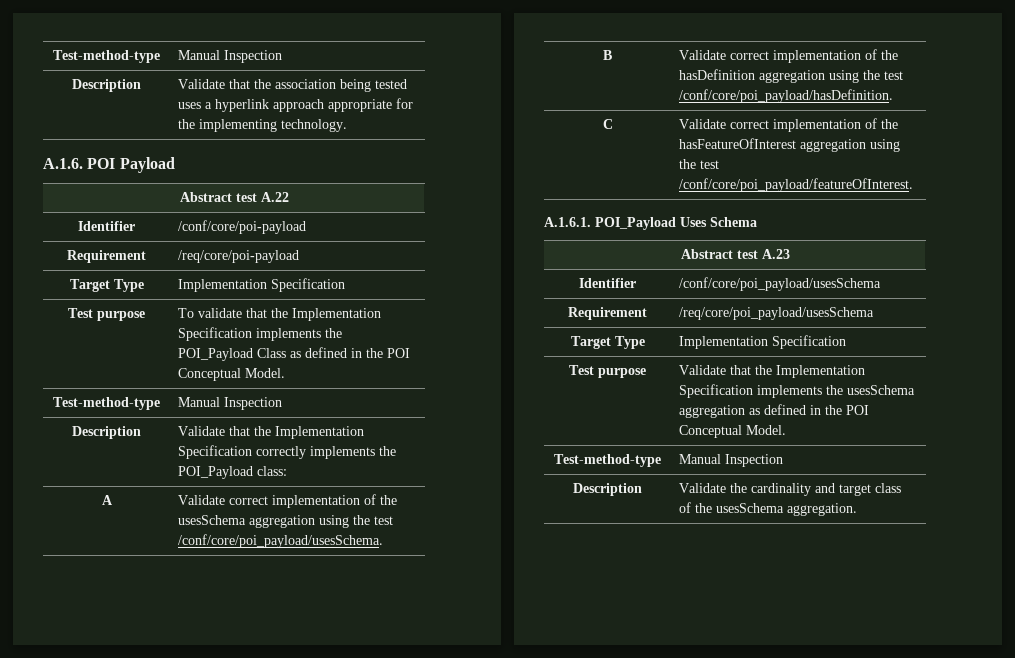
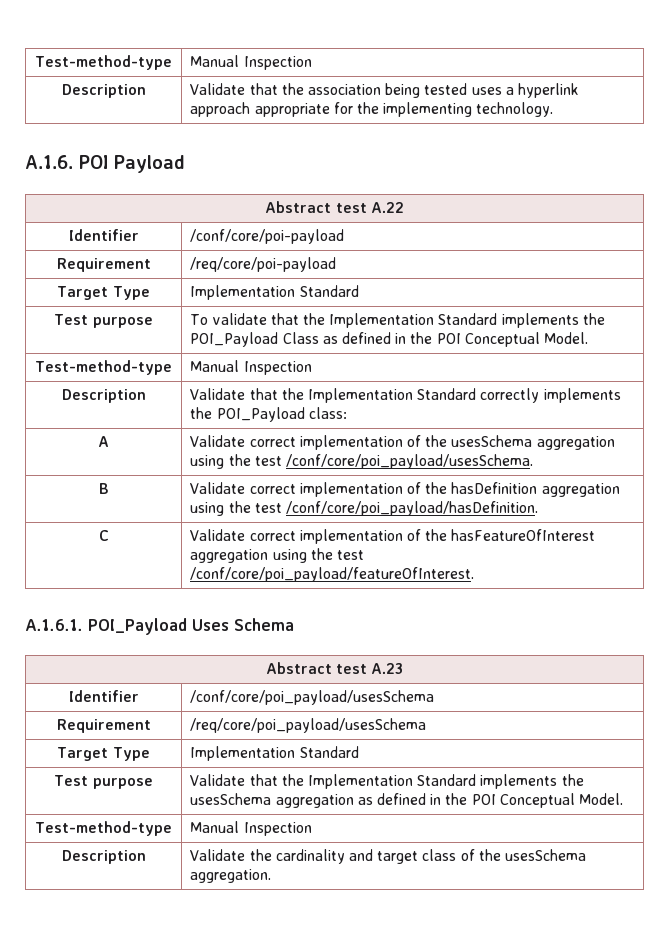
  Requirement | /req/core/poi-payload
- Target Type | Implementation Specification
+ Target Type | Implementation Standard
- Test purpose | To validate that the Implementation Specification implements the POI_Payload Class as defined in the POI Conceptual Model.
+ Test purpose | To validate that the Implementation Standard implements the POI_Payload Class as defined in the POI Conceptual Model.
- Description | Validate that the Implementation Specification correctly implements the POI_Payload class:
+ Description | Validate that the Implementation Standard correctly implements the POI_Payload class:
  Requirement | /req/core/poi_payload/usesSchema
- Target Type | Implementation Specification
+ Target Type | Implementation Standard
- Test purpose | Validate that the Implementation Specification implements the usesSchema aggregation as defined in the POI Conceptual Model.
+ Test purpose | Validate that the Implementation Standard implements the usesSchema aggregation as defined in the POI Conceptual Model.

